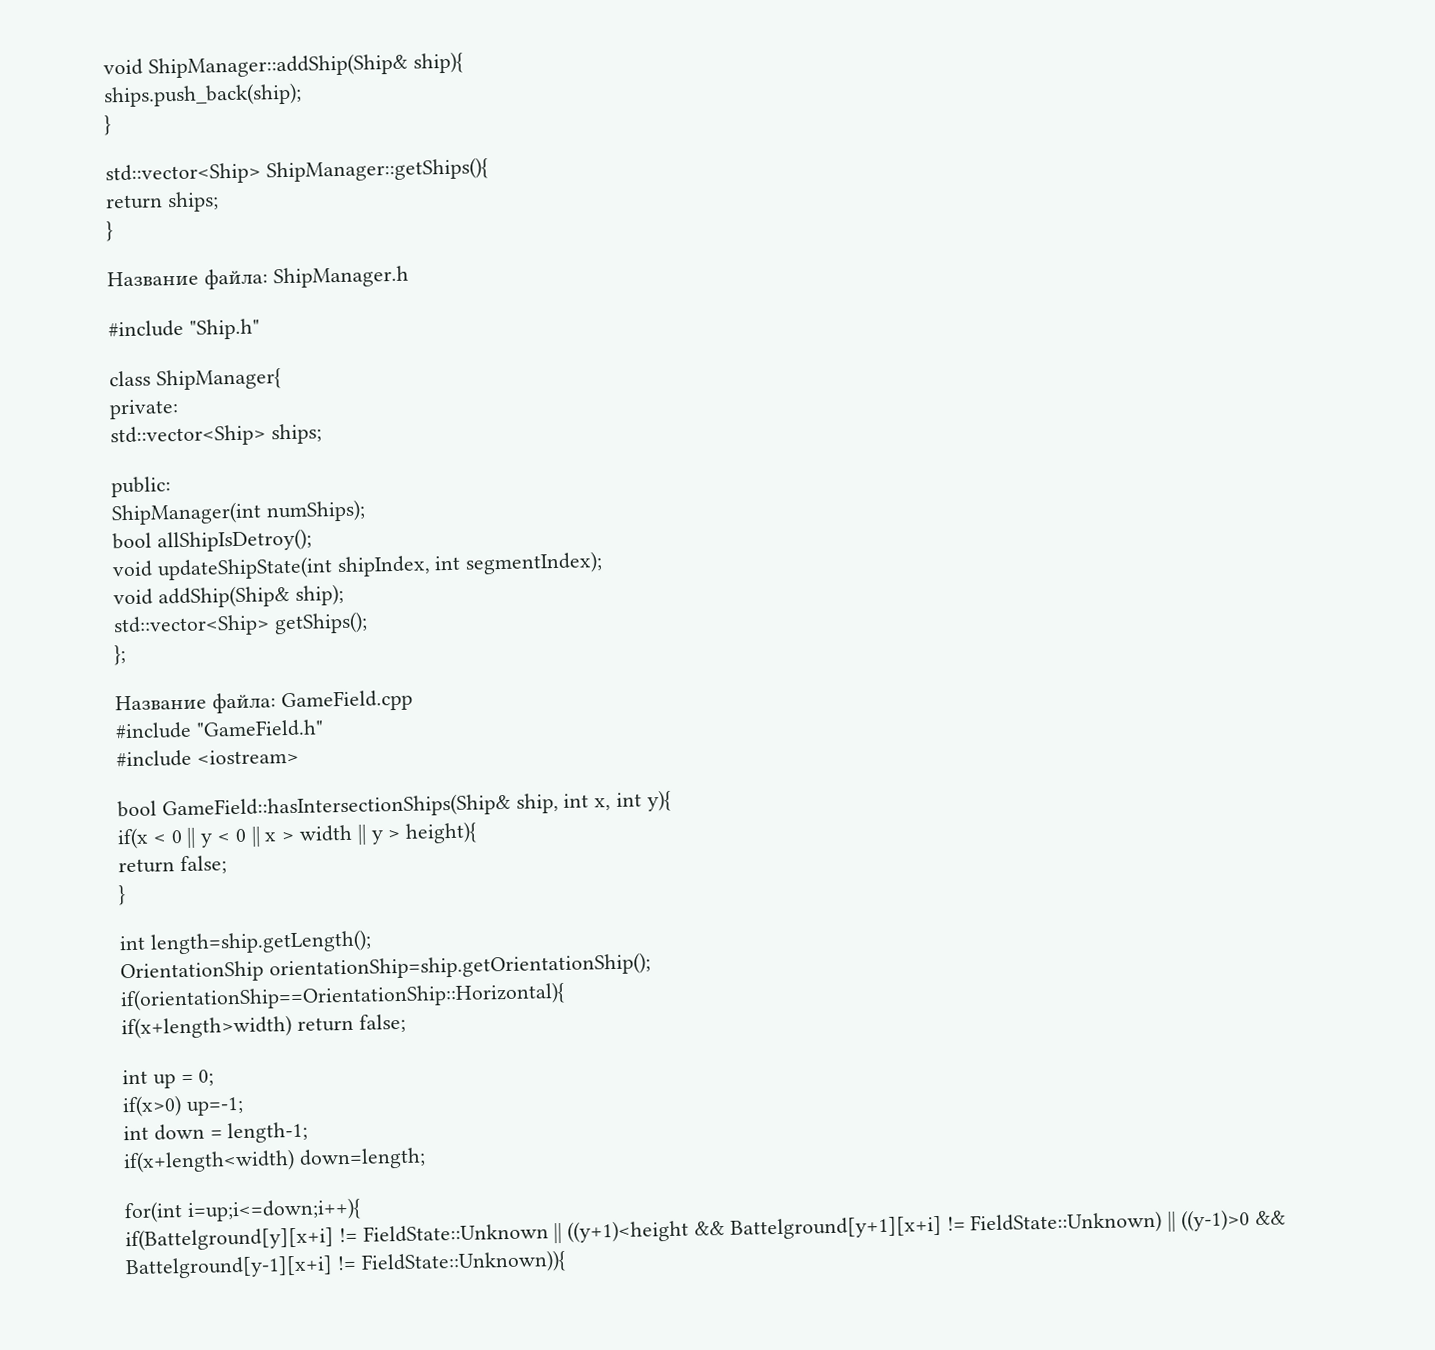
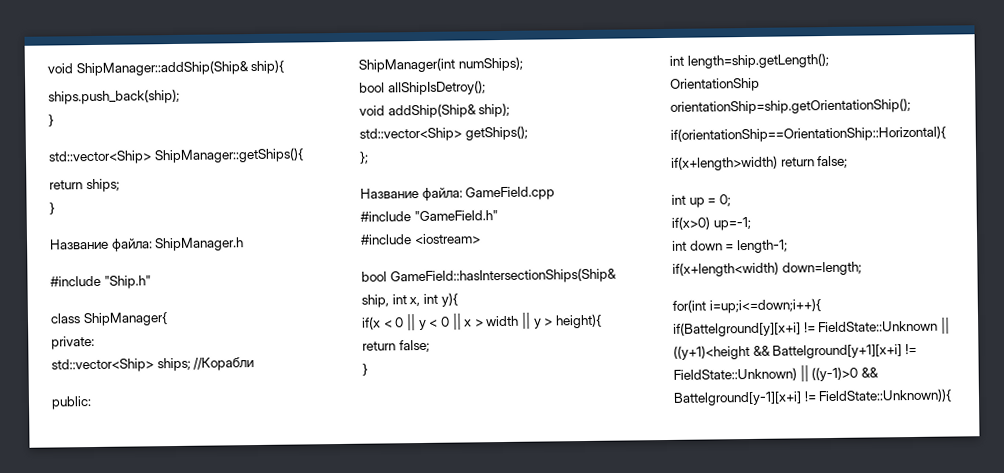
- std::vector<Ship> ships;
+ std::vector<Ship> ships; //Корабли
- void updateShipState(int shipIndex, int segmentIndex);

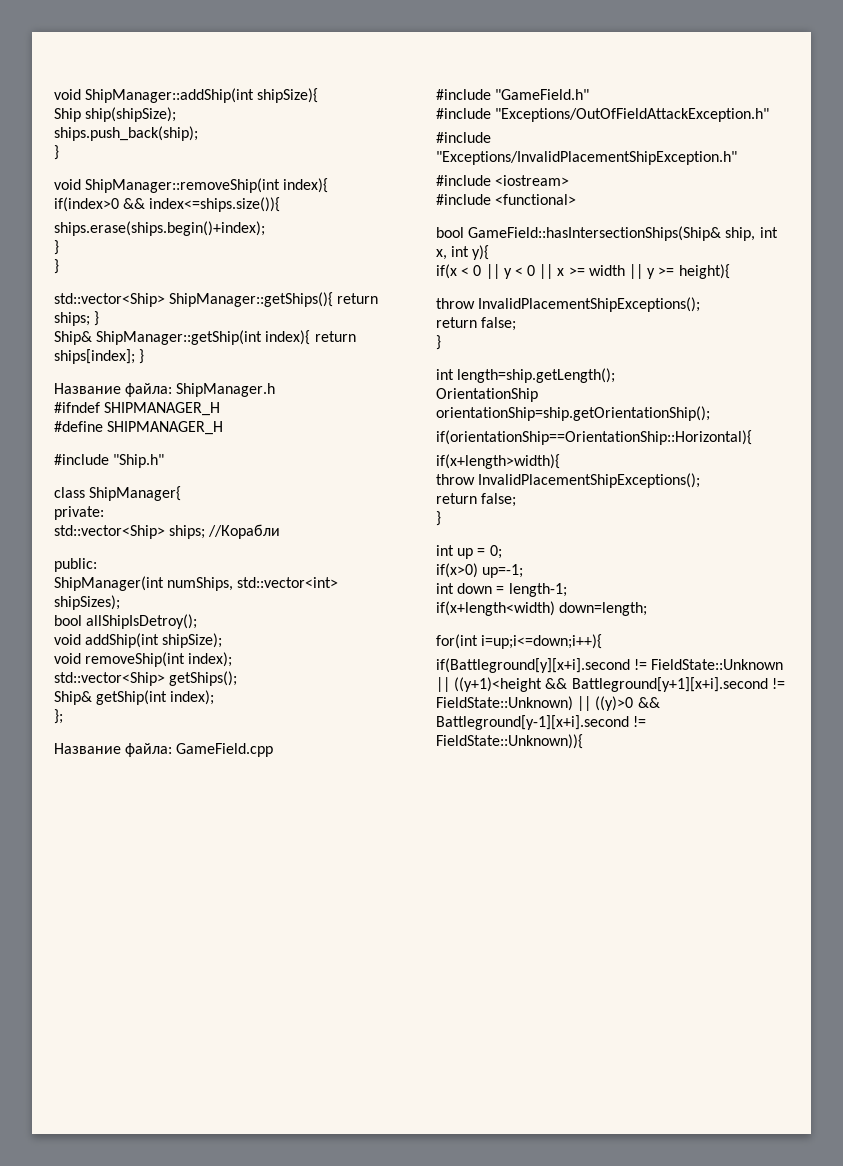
- void ShipManager::addShip(Ship& ship){
+ void ShipManager::addShip(int shipSize){
+ Ship ship(shipSize);
  ships.push_back(ship);
+ }
+ void ShipManager::removeShip(int index){
+ if(index>0 && index<=ships.size()){
+ ships.erase(ships.begin()+index);
+ }
- std::vector<Ship> ShipManager::getShips(){
- return ships;
- }
+ std::vector<Ship> ShipManager::getShips(){ return ships; }
+ Ship& ShipManager::getShip(int index){ return ships[index]; }
+ #ifndef SHIPMANAGER_H
+ #define SHIPMANAGER_H
- ShipManager(int numShips);
+ ShipManager(int numShips, std::vector<int> shipSizes);
- void addShip(Ship& ship);
+ void addShip(int shipSize);
+ void removeShip(int index);
+ Ship& getShip(int index);
+ #include "Exceptions/OutOfFieldAttackException.h"
+ #include "Exceptions/InvalidPlacementShipException.h"
+ #include <functional>
- if(x < 0 || y < 0 || x > width || y > height){
+ if(x < 0 || y < 0 || x >= width || y >= height){
+ throw InvalidPlacementShipExceptions();
- if(x+length>width) return false;
+ if(x+length>width){
+ throw InvalidPlacementShipExceptions();
+ return false;
+ }
- if(Battelground[y][x+i] != FieldState::Unknown || ((y+1)<height && Battelground[y+1][x+i] != FieldState::Unknown) || ((y-1)>0 && Battelground[y-1][x+i] != FieldState::Unknown)){
+ if(Battleground[y][x+i].second != FieldState::Unknown || ((y+1)<height && Battleground[y+1][x+i].second != FieldState::Unknown) || ((y)>0 && Battleground[y-1][x+i].second != FieldState::Unknown)){

